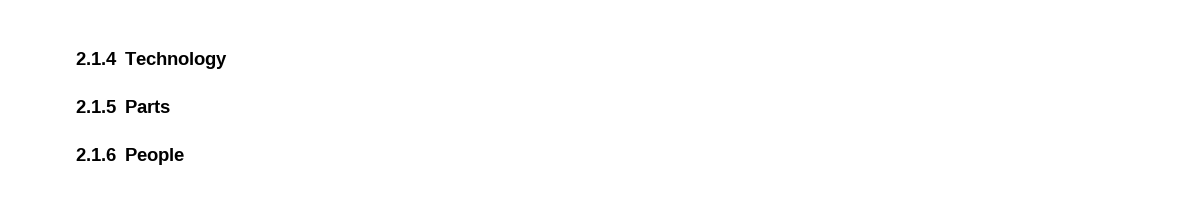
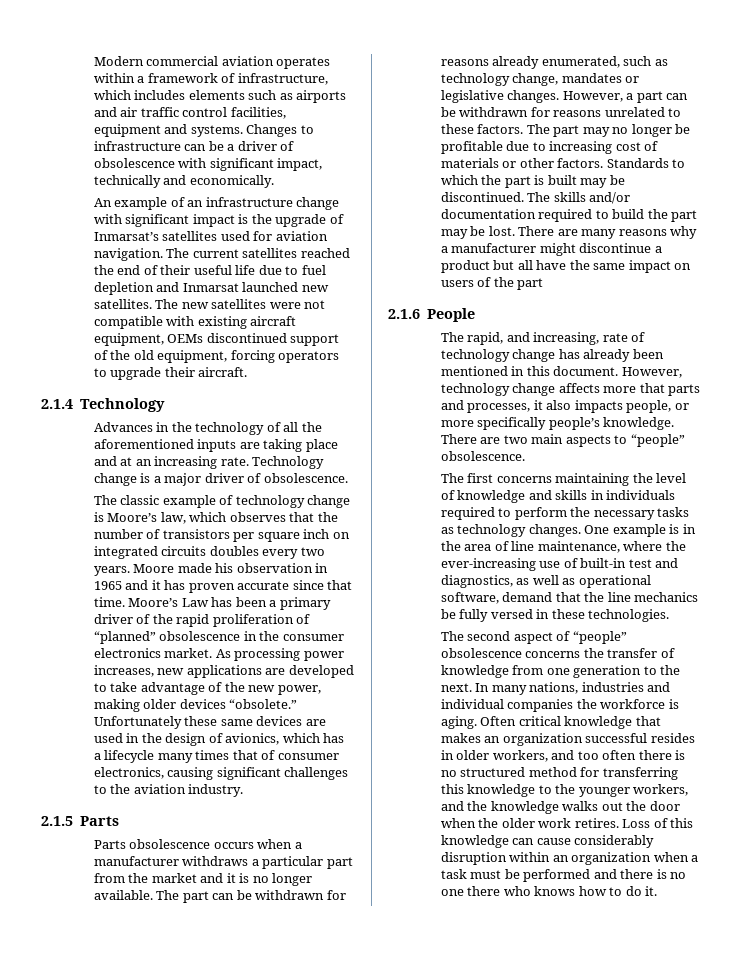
+ Modern commercial aviation operates within a framework of infrastructure, which includes elements such as airports and air traffic control facilities, equipment and systems. Changes to infrastructure can be a driver of obsolescence with significant impact, technically and economically.
+ An example of an infrastructure change with significant impact is the upgrade of Inmarsat’s satellites used for aviation navigation. The current satellites reached the end of their useful life due to fuel depletion and Inmarsat launched new satellites. The new satellites were not compatible with existing aircraft equipment, OEMs discontinued support of the old equipment, forcing operators to upgrade their aircraft.
  2.1.4 Technology
+ Advances in the technology of all the aforementioned inputs are taking place and at an increasing rate. Technology change is a major driver of obsolescence.
+ The classic example of technology change is Moore’s law, which observes that the number of transistors per square inch on integrated circuits doubles every two years. Moore made his observation in 1965 and it has proven accurate since that time. Moore’s Law has been a primary driver of the rapid proliferation of “planned” obsolescence in the consumer electronics market. As processing power increases, new applications are developed to take advantage of the new power, making older devices “obsolete.” Unfortunately these same devices are used in the design of avionics, which has a lifecycle many times that of consumer electronics, causing significant challenges to the aviation industry.
  2.1.5 Parts
+ Parts obsolescence occurs when a manufacturer withdraws a particular part from the market and it is no longer available. The part can be withdrawn for reasons already enumerated, such as technology change, mandates or legislative changes. However, a part can be withdrawn for reasons unrelated to these factors. The part may no longer be profitable due to increasing cost of materials or other factors. Standards to which the part is built may be discontinued. The skills and/or documentation required to build the part may be lost. There are many reasons why a manufacturer might discontinue a product but all have the same impact on users of the part
  2.1.6 People
+ The rapid, and increasing, rate of technology change has already been mentioned in this document. However, technology change affects more that parts and processes, it also impacts people, or more specifically people’s knowledge. There are two main aspects to “people” obsolescence.
+ The first concerns maintaining the level of knowledge and skills in individuals required to perform the necessary tasks as technology changes. One example is in the area of line maintenance, where the ever-increasing use of built-in test and diagnostics, as well as operational software, demand that the line mechanics be fully versed in these technologies.
+ The second aspect of “people” obsolescence concerns the transfer of knowledge from one generation to the next. In many nations, industries and individual companies the workforce is aging. Often critical knowledge that makes an organization successful resides in older workers, and too often there is no structured method for transferring this knowledge to the younger workers, and the knowledge walks out the door when the older work retires. Loss of this knowledge can cause considerably disruption within an organization when a task must be performed and there is no one there who knows how to do it.

